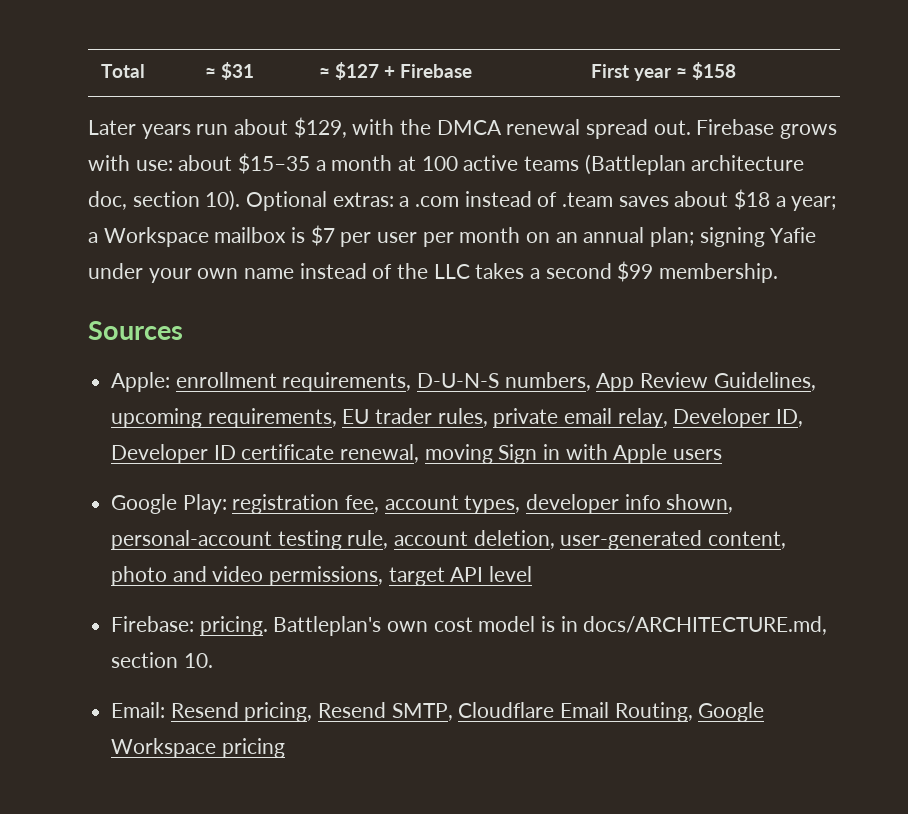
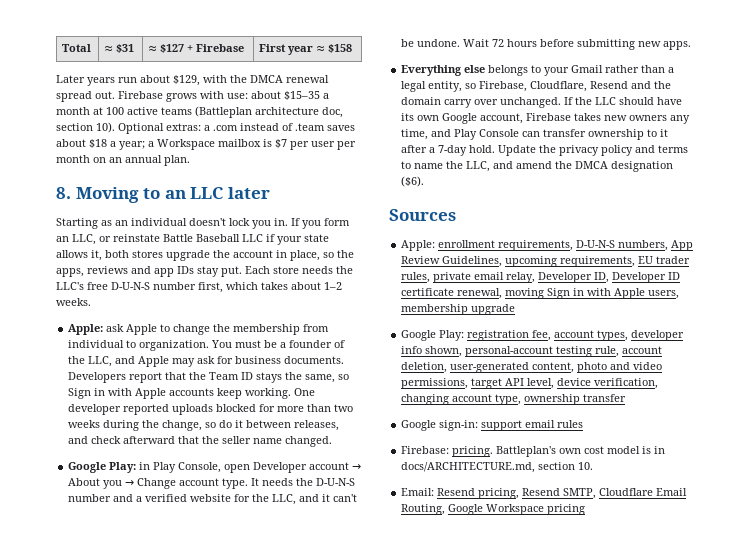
- Optional extras: a .com instead of .team saves about $18 a year; a Workspace mailbox is $7 per user per month on an annual plan; signing Yafie under your own name instead of the LLC takes a second $99 membership.
+ Optional extras: a .com instead of .team saves about $18 a year; a Workspace mailbox is $7 per user per month on an annual plan.
+ 8. Moving to an LLC later
+ Starting as an individual doesn't lock you in. If you form an LLC, or reinstate Battle Baseball LLC if your state allows it, both stores upgrade the account in place, so the apps, reviews and app IDs stay put. Each store needs the LLC's free D-U-N-S number first, which takes about 1–2 weeks.
+ Apple: ask Apple to change the membership from individual to organization. You must be a founder of the LLC, and Apple may ask for business documents. Developers report that the Team ID stays the same, so Sign in with Apple accounts keep working. One developer reported uploads blocked for more than two weeks during the change, so do it between releases, and check afterward that the seller name changed.
+ Google Play: in Play Console, open Developer account → About you → Change account type. It needs the D-U-N-S number and a verified website for the LLC, and it can't be undone. Wait 72 hours before submitting new apps.
+ Everything else belongs to your Gmail rather than a legal entity, so Firebase, Cloudflare, Resend and the domain carry over unchanged. If the LLC should have its own Google account, Firebase takes new owners any time, and Play Console can transfer ownership to it after a 7-day hold. Update the privacy policy and terms to name the LLC, and amend the DMCA designation ($6).
- Apple: enrollment requirements, D-U-N-S numbers, App Review Guidelines, upcoming requirements, EU trader rules, private email relay, Developer ID, Developer ID certificate renewal, moving Sign in with Apple users
+ Apple: enrollment requirements, D-U-N-S numbers, App Review Guidelines, upcoming requirements, EU trader rules, private email relay, Developer ID, Developer ID certificate renewal, moving Sign in with Apple users, membership upgrade
- Google Play: registration fee, account types, developer info shown, personal-account testing rule, account deletion, user-generated content, photo and video permissions, target API level
+ Google Play: registration fee, account types, developer info shown, personal-account testing rule, account deletion, user-generated content, photo and video permissions, target API level, device verification, changing account type, ownership transfer
+ Google sign-in: support email rules

